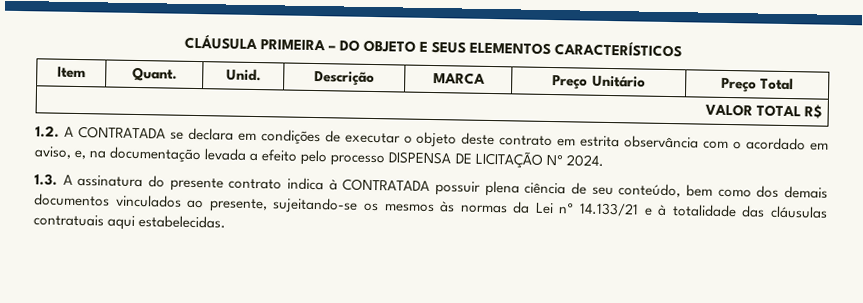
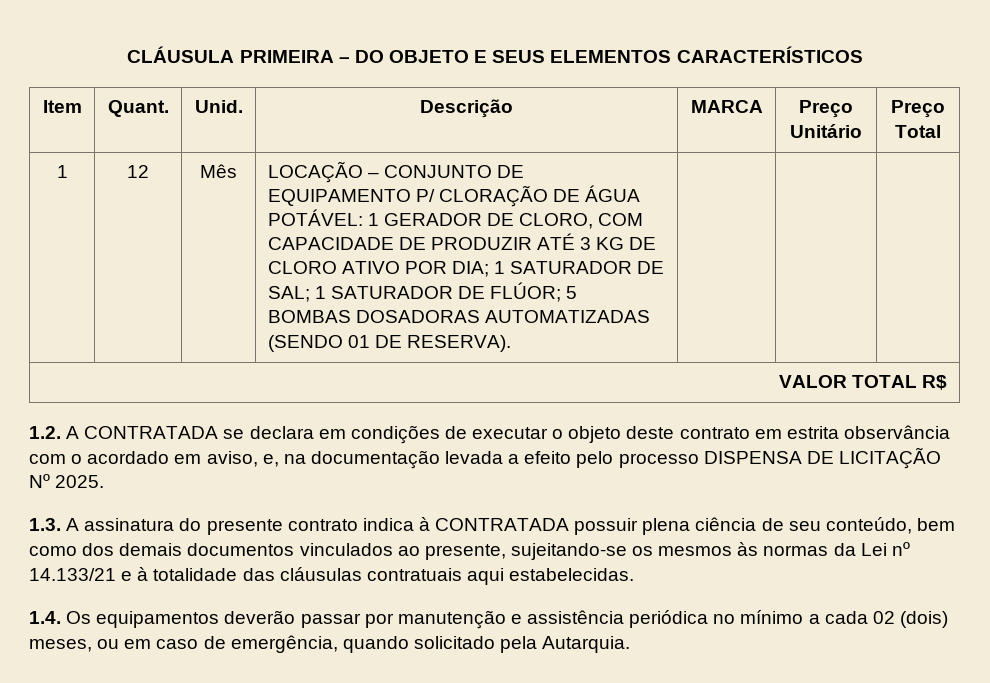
+ 1 | 12 | Mês | LOCAÇÃO – CONJUNTO DE EQUIPAMENTO P/ CLORAÇÃO DE ÁGUA POTÁVEL: 1 GERADOR DE CLORO, COM CAPACIDADE DE PRODUZIR ATÉ 3 KG DE CLORO ATIVO POR DIA; 1 SATURADOR DE SAL; 1 SATURADOR DE FLÚOR; 5 BOMBAS DOSADORAS AUTOMATIZADAS (SENDO 01 DE RESERVA).
- 1.2. A CONTRATADA se declara em condições de executar o objeto deste contrato em estrita observância com o acordado em aviso, e, na documentação levada a efeito pelo processo DISPENSA DE LICITAÇÃO Nº 2024.
+ 1.2. A CONTRATADA se declara em condições de executar o objeto deste contrato em estrita observância com o acordado em aviso, e, na documentação levada a efeito pelo processo DISPENSA DE LICITAÇÃO Nº 2025.
+ 1.4. Os equipamentos deverão passar por manutenção e assistência periódica no mínimo a cada 02 (dois) meses, ou em caso de emergência, quando solicitado pela Autarquia.

